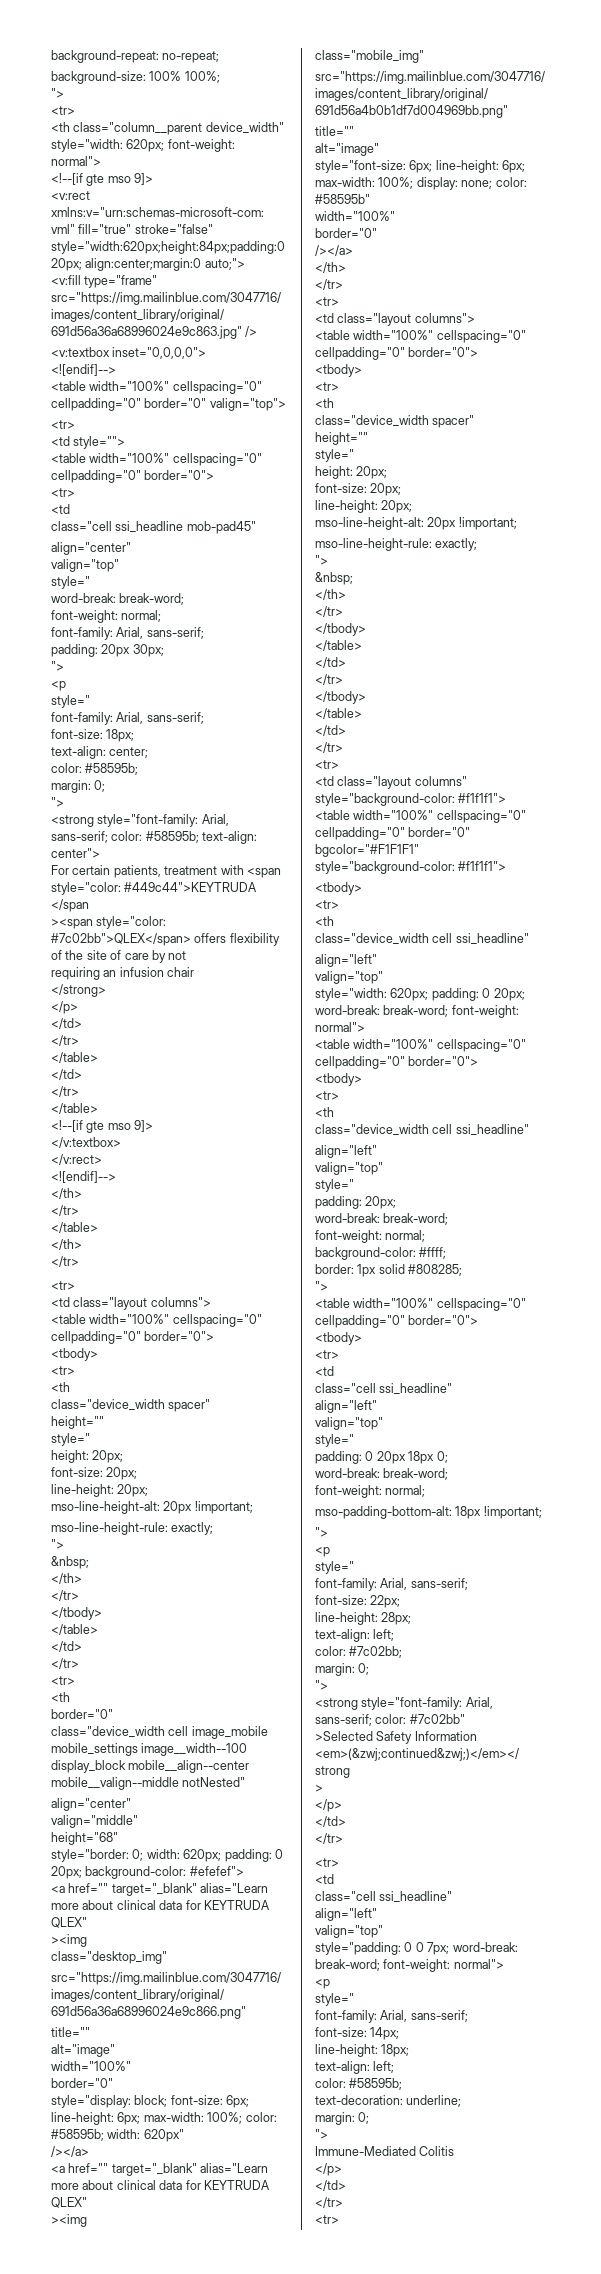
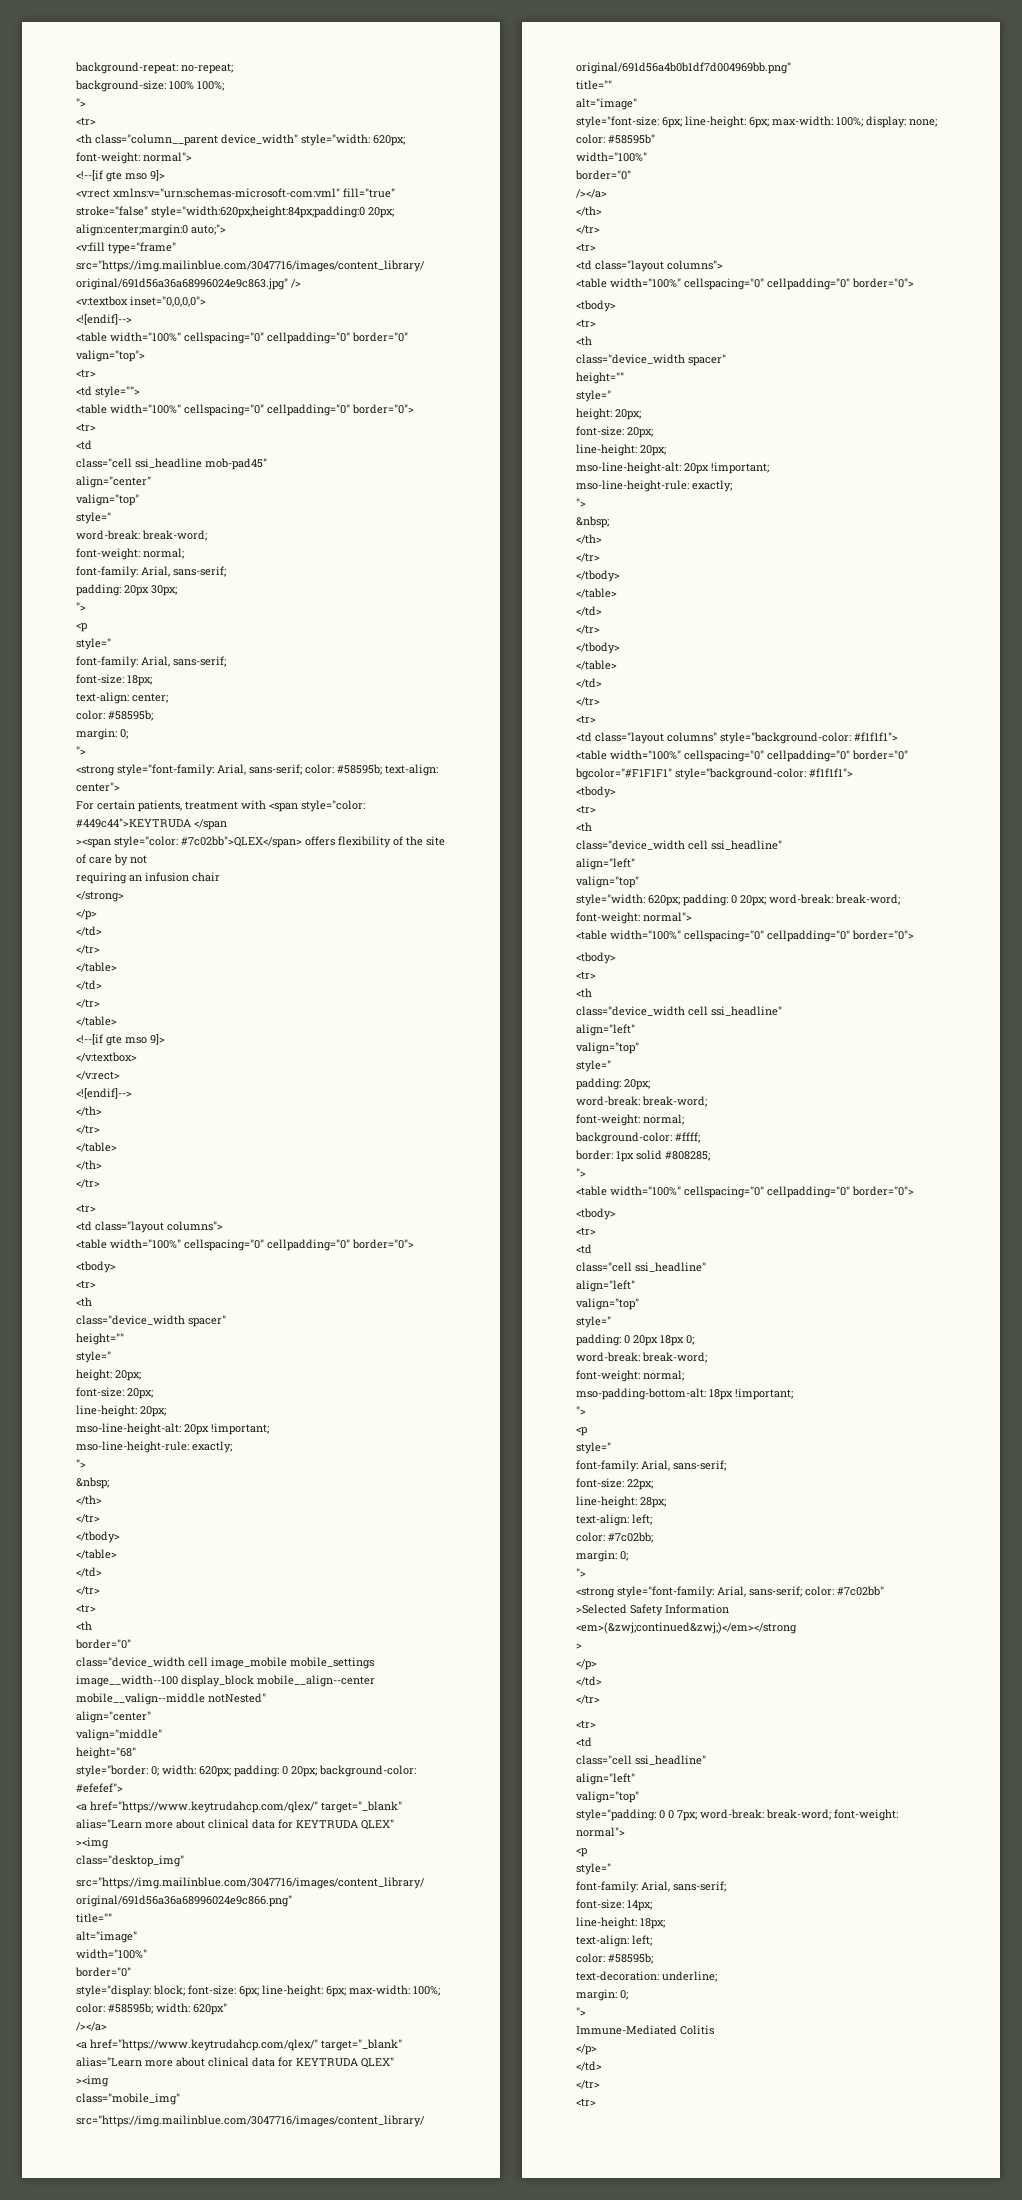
  style="border: 0; width: 620px; padding: 0 20px; background-color: #efefef">
- <a href="" target="_blank" alias="Learn more about clinical data for KEYTRUDA QLEX"
+ <a href="https://www.keytrudahcp.com/qlex/" target="_blank" alias="Learn more about clinical data for KEYTRUDA QLEX"
  style="display: block; font-size: 6px; line-height: 6px; max-width: 100%; color: #58595b; width: 620px"
  /></a>
- <a href="" target="_blank" alias="Learn more about clinical data for KEYTRUDA QLEX"
+ <a href="https://www.keytrudahcp.com/qlex/" target="_blank" alias="Learn more about clinical data for KEYTRUDA QLEX"

